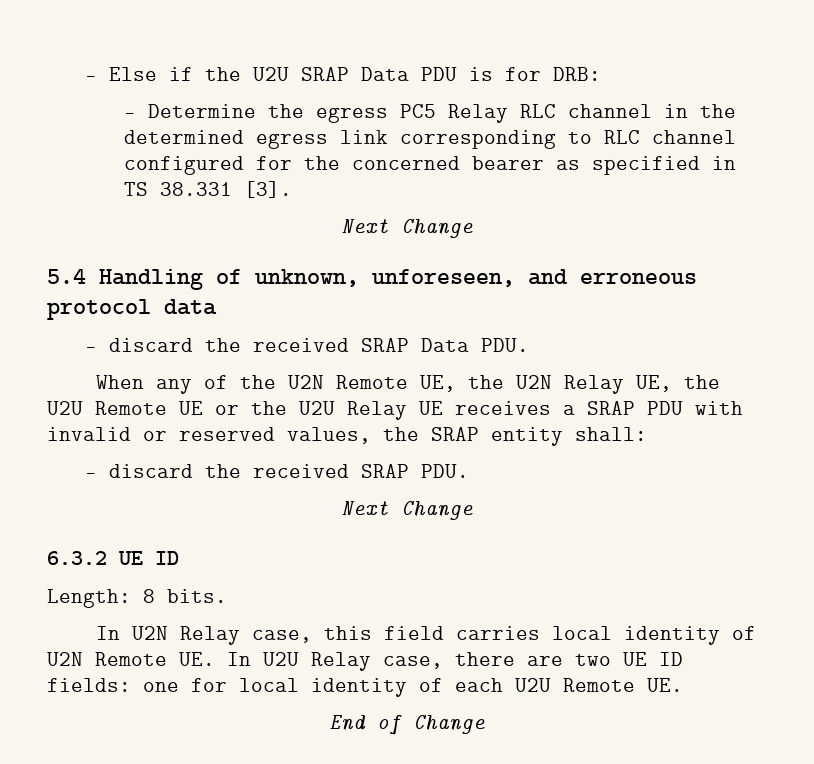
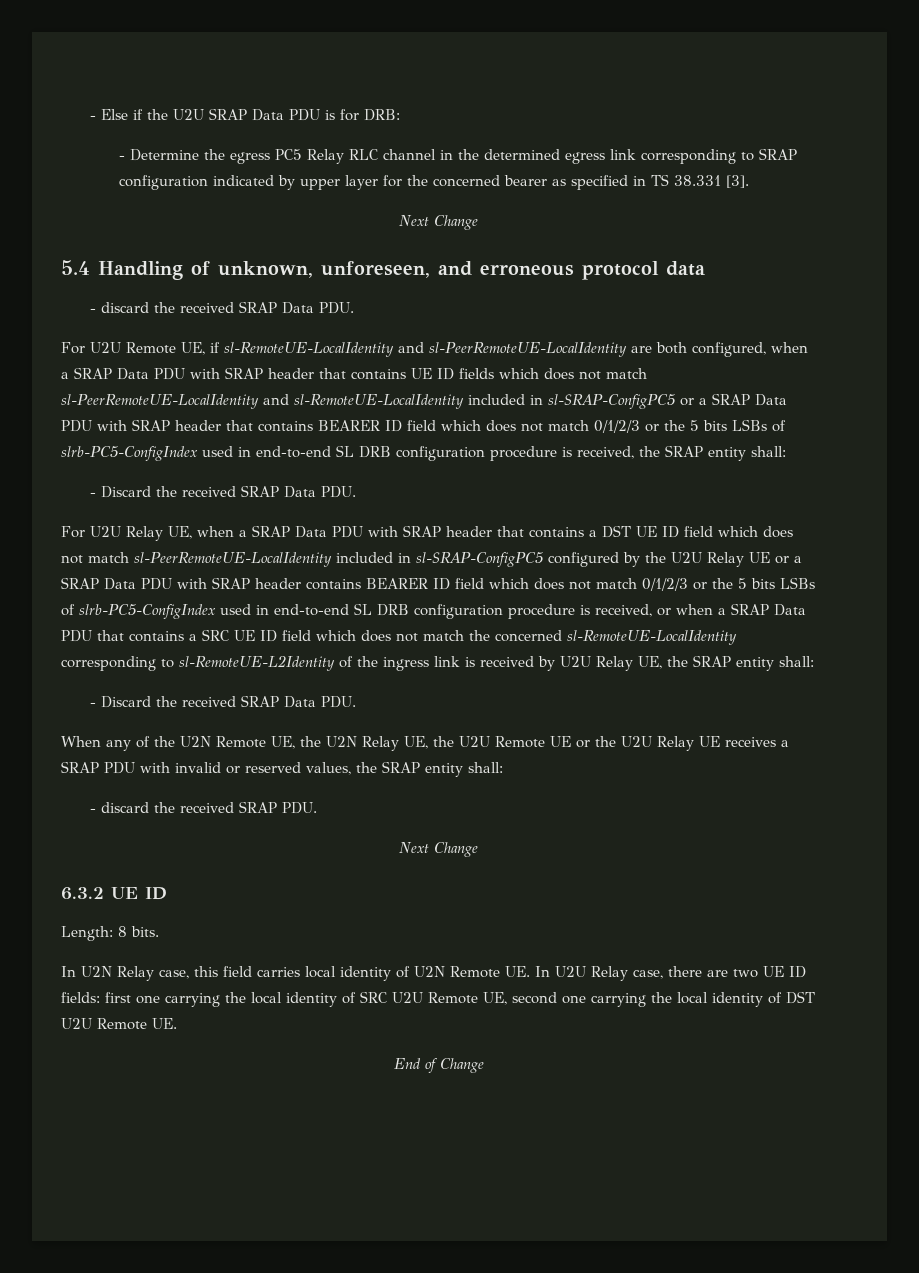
- - Determine the egress PC5 Relay RLC channel in the determined egress link corresponding to RLC channel configured for the concerned bearer as specified in TS 38.331 [3].
+ - Determine the egress PC5 Relay RLC channel in the determined egress link corresponding to SRAP configuration indicated by upper layer for the concerned bearer as specified in TS 38.331 [3].
+ For U2U Remote UE, if sl-RemoteUE-LocalIdentity and sl-PeerRemoteUE-LocalIdentity are both configured, when a SRAP Data PDU with SRAP header that contains UE ID fields which does not match sl-PeerRemoteUE-LocalIdentity and sl-RemoteUE-LocalIdentity included in sl-SRAP-ConfigPC5 or a SRAP Data PDU with SRAP header that contains BEARER ID field which does not match 0/1/2/3 or the 5 bits LSBs of slrb-PC5-ConfigIndex used in end-to-end SL DRB configuration procedure is received, the SRAP entity shall:
+ - Discard the received SRAP Data PDU.
+ For U2U Relay UE, when a SRAP Data PDU with SRAP header that contains a DST UE ID field which does not match sl-PeerRemoteUE-LocalIdentity included in sl-SRAP-ConfigPC5 configured by the U2U Relay UE or a SRAP Data PDU with SRAP header contains BEARER ID field which does not match 0/1/2/3 or the 5 bits LSBs of slrb-PC5-ConfigIndex used in end-to-end SL DRB configuration procedure is received, or when a SRAP Data PDU that contains a SRC UE ID field which does not match the concerned sl-RemoteUE-LocalIdentity corresponding to sl-RemoteUE-L2Identity of the ingress link is received by U2U Relay UE, the SRAP entity shall:
+ - Discard the received SRAP Data PDU.
- In U2N Relay case, this field carries local identity of U2N Remote UE. In U2U Relay case, there are two UE ID fields: one for local identity of each U2U Remote UE.
+ In U2N Relay case, this field carries local identity of U2N Remote UE. In U2U Relay case, there are two UE ID fields: first one carrying the local identity of SRC U2U Remote UE, second one carrying the local identity of DST U2U Remote UE.

